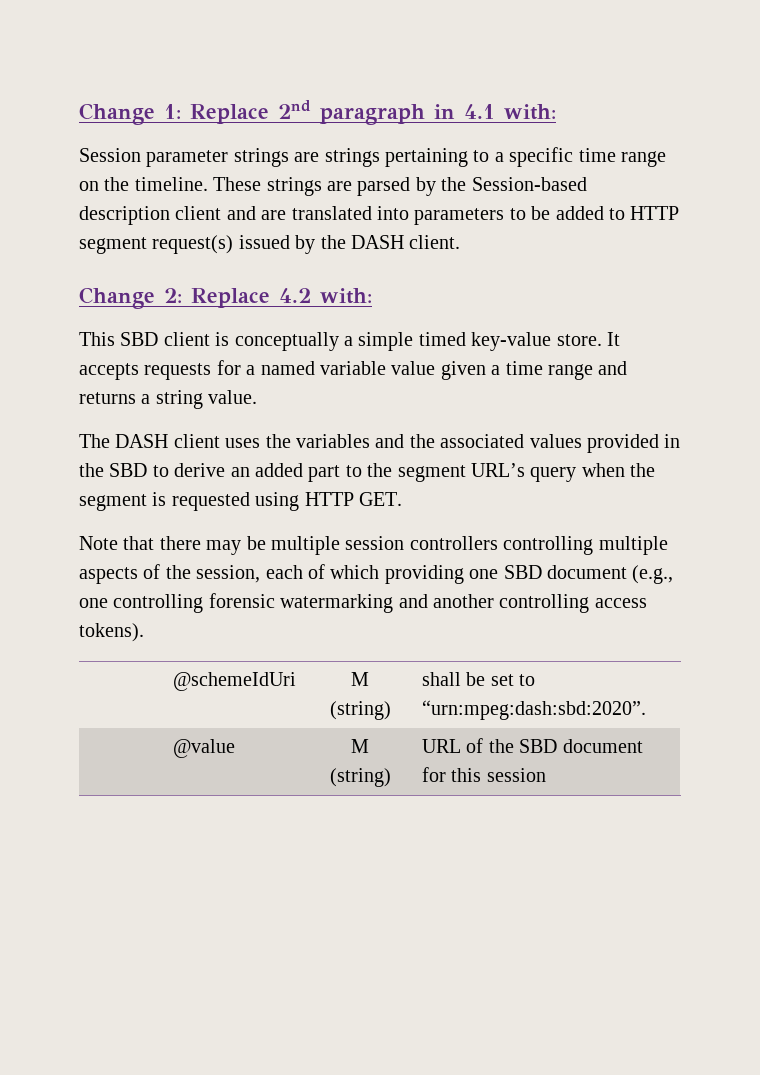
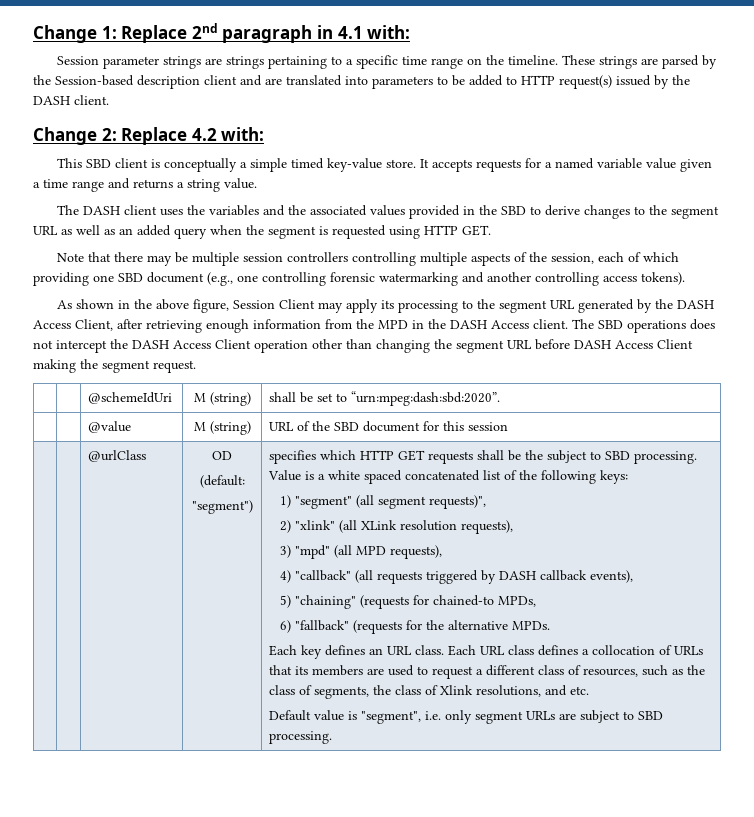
- These strings are parsed by the Session-based description client and are translated into parameters to be added to HTTP segment request(s) issued by the DASH client.
+ These strings are parsed by the Session-based description client and are translated into parameters to be added to HTTP request(s) issued by the DASH client.
- The DASH client uses the variables and the associated values provided in the SBD to derive an added part to the segment URL’s query when the segment is requested using HTTP GET.
+ The DASH client uses the variables and the associated values provided in the SBD to derive changes to the segment URL as well as an added query when the segment is requested using HTTP GET.
+ As shown in the above figure, Session Client may apply its processing to the segment URL generated by the DASH Access Client, after retrieving enough information from the MPD in the DASH Access client. The SBD operations does not intercept the DASH Access Client operation other than changing the segment URL before DASH Access Client making the segment request.
+ @urlClass | OD
+ (default:
+ "segment") | specifies which HTTP GET requests shall be the subject to SBD processing. Value is a white spaced concatenated list of the following keys:
+ 1) "segment" (all segment requests)",
+ 2) "xlink" (all XLink resolution requests),
+ 3) "mpd" (all MPD requests),
+ 4) "callback" (all requests triggered by DASH callback events),
+ 5) "chaining" (requests for chained-to MPDs,
+ 6) "fallback" (requests for the alternative MPDs.
+ Each key defines an URL class. Each URL class defines a collocation of URLs that its members are used to request a different class of resources, such as the class of segments, the class of Xlink resolutions, and etc.
+ Default value is "segment", i.e. only segment URLs are subject to SBD processing.

